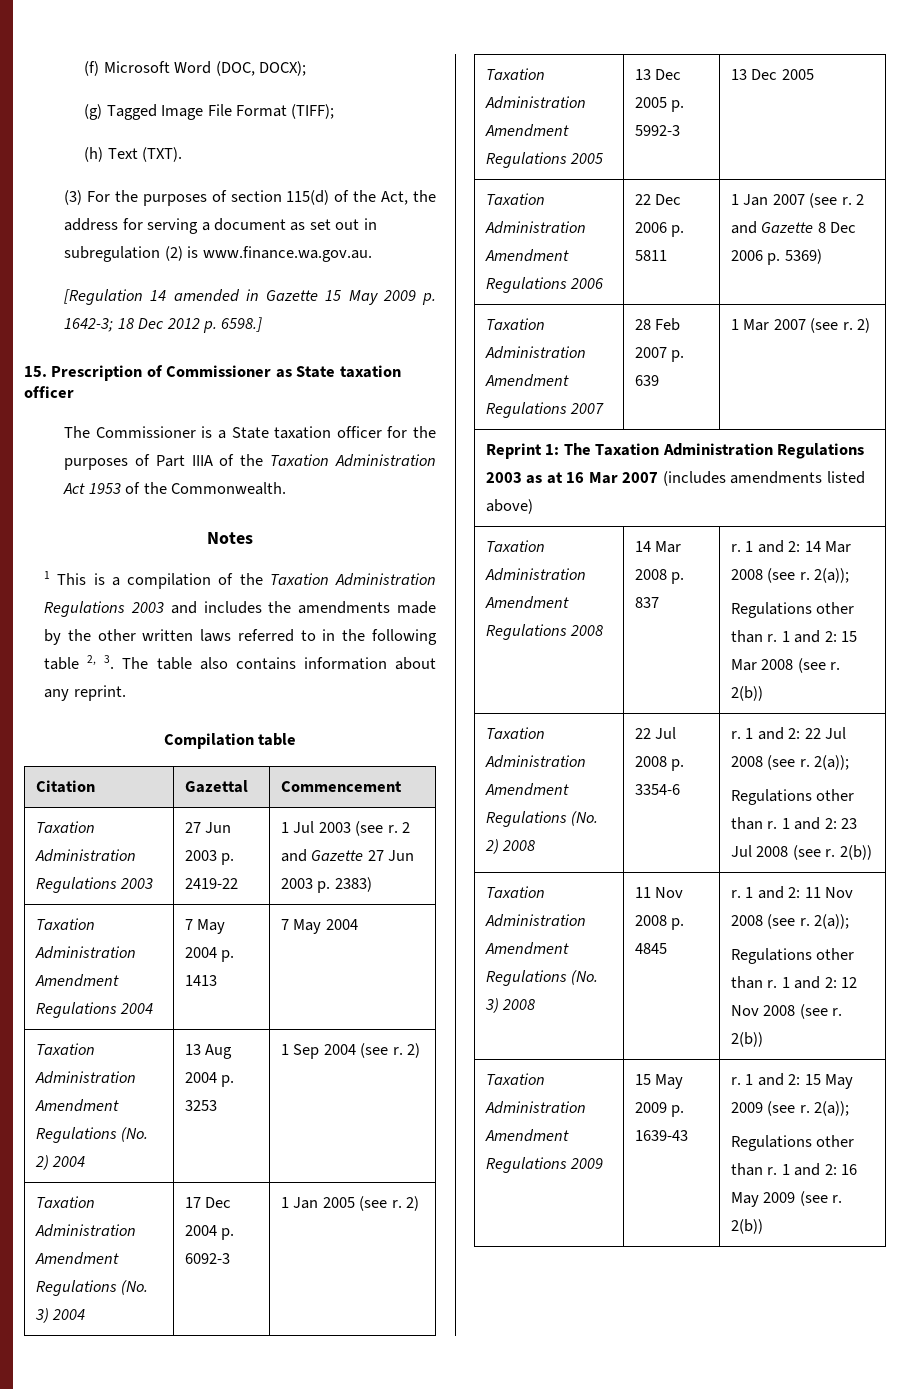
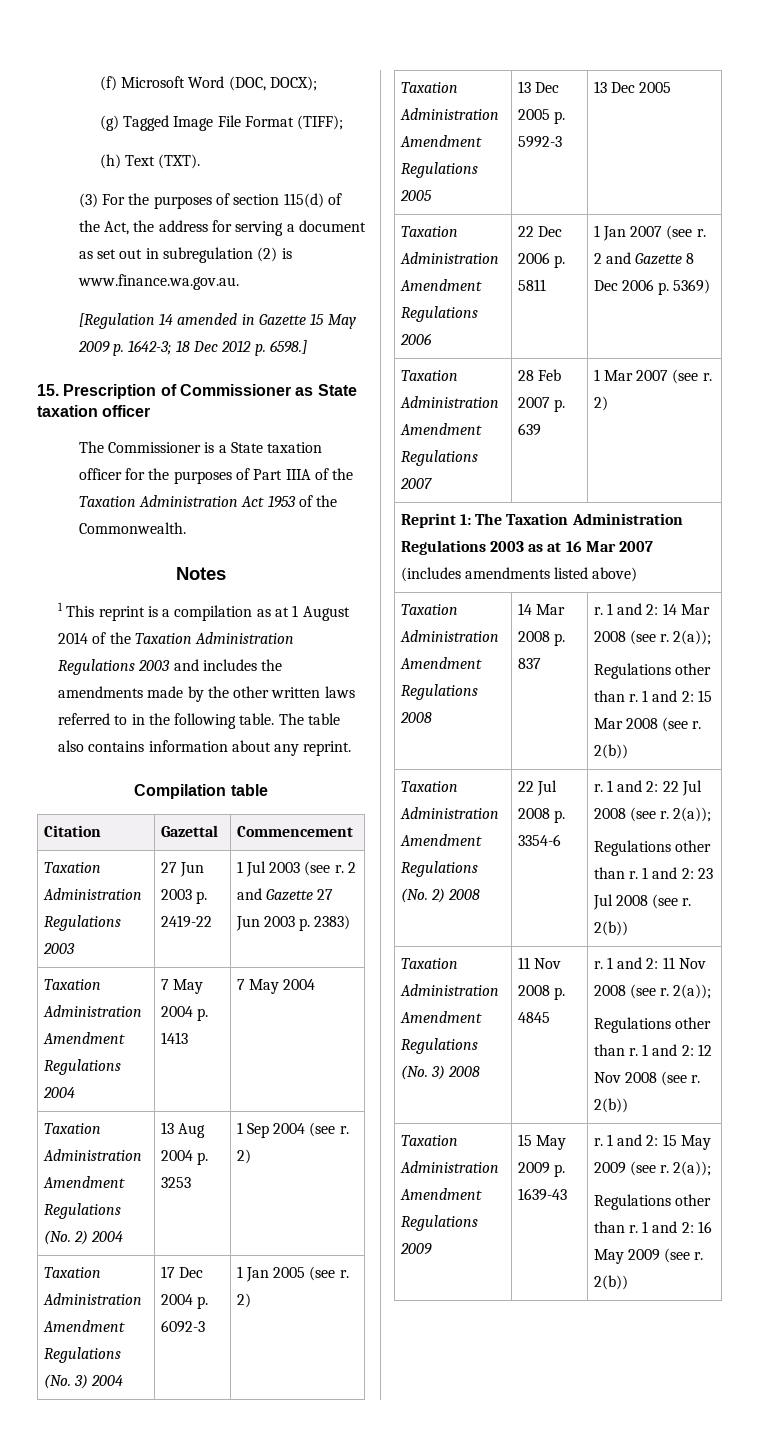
- 1 This is a compilation of the Taxation Administration Regulations 2003 and includes the amendments made by the other written laws referred to in the following table 2, 3. The table also contains information about any reprint.
+ 1 This reprint is a compilation as at 1 August 2014 of the Taxation Administration Regulations 2003 and includes the amendments made by the other written laws referred to in the following table. The table also contains information about any reprint.

